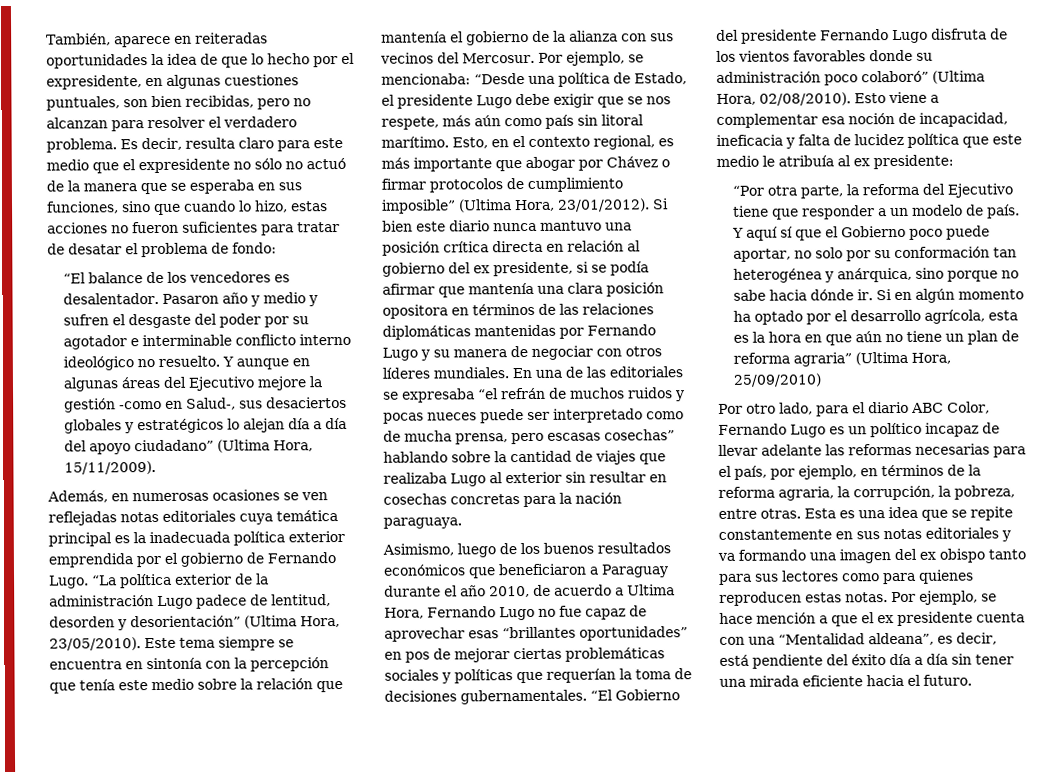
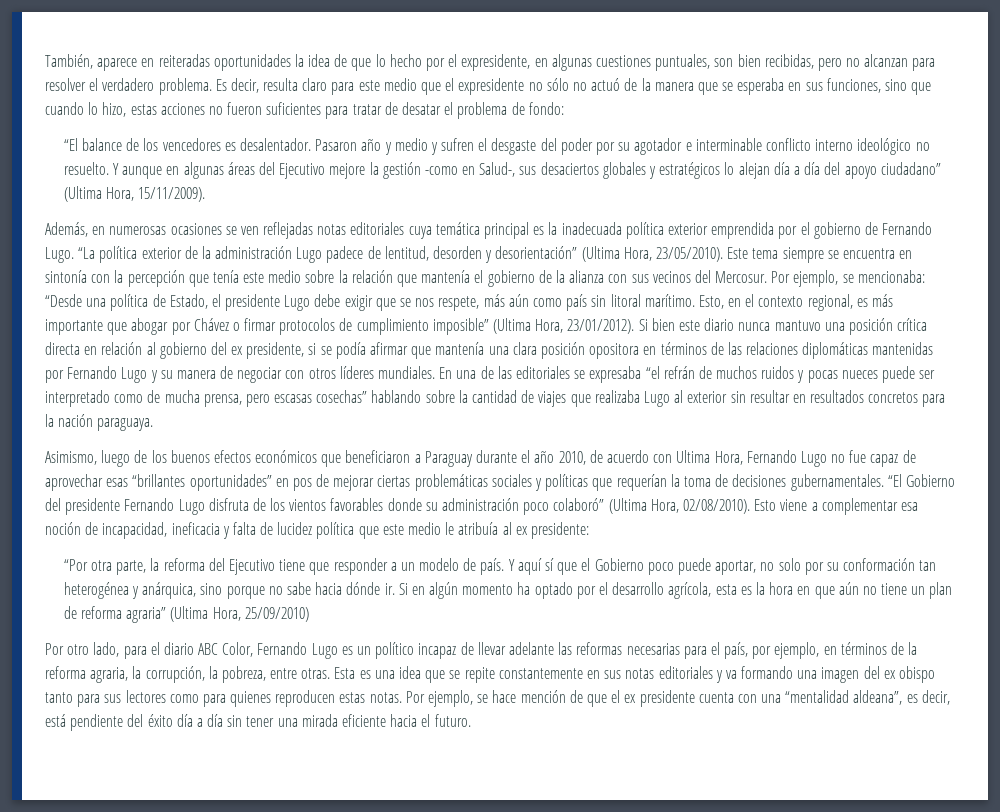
- En una de las editoriales se expresaba “el refrán de muchos ruidos y pocas nueces puede ser interpretado como de mucha prensa, pero escasas cosechas” hablando sobre la cantidad de viajes que realizaba Lugo al exterior sin resultar en cosechas concretas para la nación paraguaya.
+ En una de las editoriales se expresaba “el refrán de muchos ruidos y pocas nueces puede ser interpretado como de mucha prensa, pero escasas cosechas” hablando sobre la cantidad de viajes que realizaba Lugo al exterior sin resultar en resultados concretos para la nación paraguaya.
- Asimismo, luego de los buenos resultados económicos que beneficiaron a Paraguay durante el año 2010, de acuerdo a Ultima Hora, Fernando Lugo no fue capaz de aprovechar esas “brillantes oportunidades” en pos de mejorar ciertas problemáticas sociales y políticas que requerían la toma de decisiones gubernamentales.
+ Asimismo, luego de los buenos efectos económicos que beneficiaron a Paraguay durante el año 2010, de acuerdo con Ultima Hora, Fernando Lugo no fue capaz de aprovechar esas “brillantes oportunidades” en pos de mejorar ciertas problemáticas sociales y políticas que requerían la toma de decisiones gubernamentales.
- Por ejemplo, se hace mención a que el ex presidente cuenta con una “Mentalidad aldeana”, es decir, está pendiente del éxito día a día sin tener una mirada eficiente hacia el futuro.
+ Por ejemplo, se hace mención de que el ex presidente cuenta con una “mentalidad aldeana”, es decir, está pendiente del éxito día a día sin tener una mirada eficiente hacia el futuro.

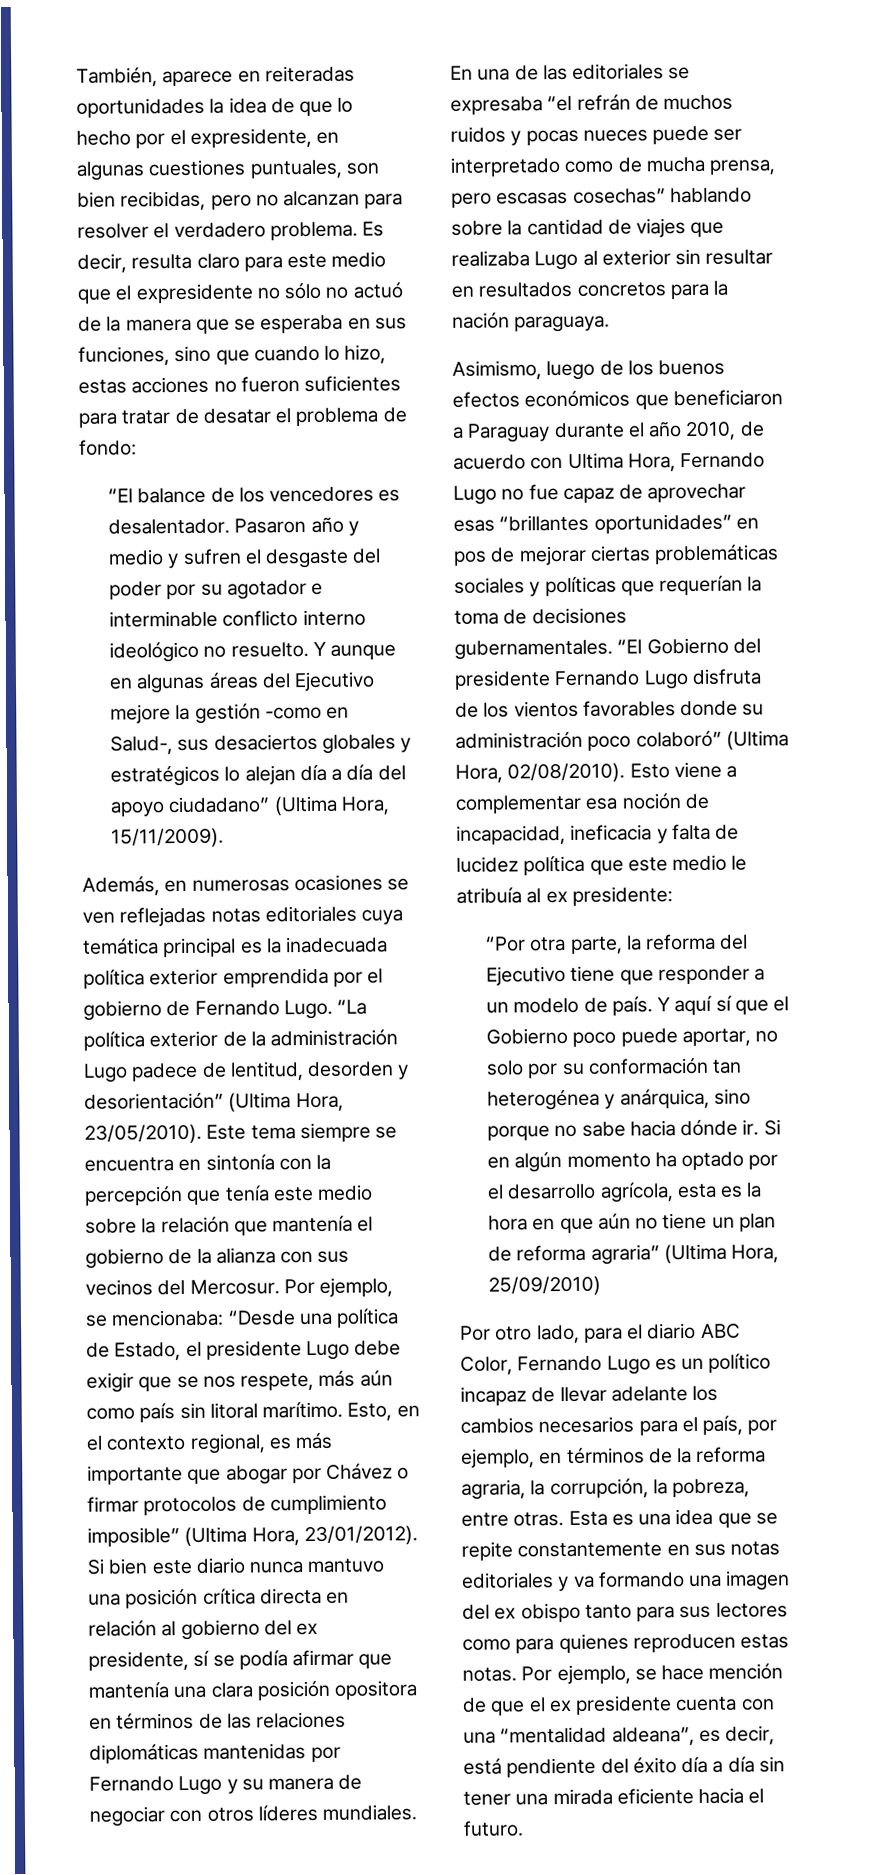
- Si bien este diario nunca mantuvo una posición crítica directa en relación al gobierno del ex presidente, si se podía afirmar que mantenía una clara posición opositora en términos de las relaciones diplomáticas mantenidas por Fernando Lugo y su manera de negociar con otros líderes mundiales.
+ Si bien este diario nunca mantuvo una posición crítica directa en relación al gobierno del ex presidente, sí se podía afirmar que mantenía una clara posición opositora en términos de las relaciones diplomáticas mantenidas por Fernando Lugo y su manera de negociar con otros líderes mundiales.
- Por otro lado, para el diario ABC Color, Fernando Lugo es un político incapaz de llevar adelante las reformas necesarias para el país, por ejemplo, en términos de la reforma agraria, la corrupción, la pobreza, entre otras.
+ Por otro lado, para el diario ABC Color, Fernando Lugo es un político incapaz de llevar adelante los cambios necesarios para el país, por ejemplo, en términos de la reforma agraria, la corrupción, la pobreza, entre otras.

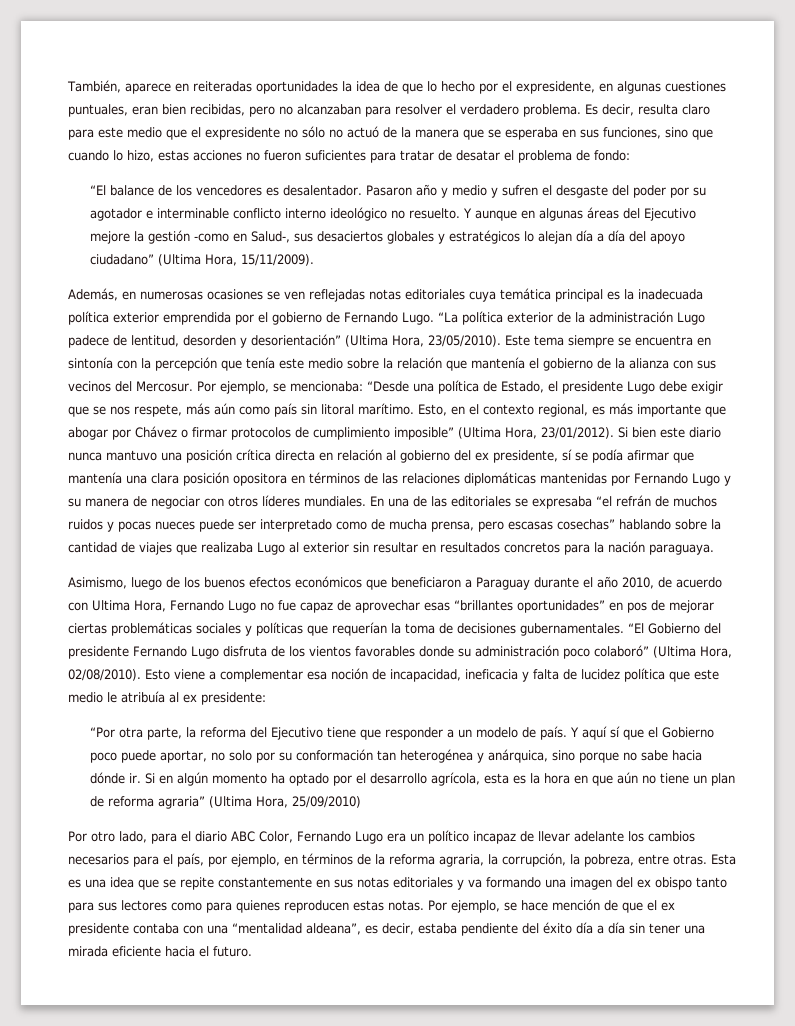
- También, aparece en reiteradas oportunidades la idea de que lo hecho por el expresidente, en algunas cuestiones puntuales, son bien recibidas, pero no alcanzan para resolver el verdadero problema.
+ También, aparece en reiteradas oportunidades la idea de que lo hecho por el expresidente, en algunas cuestiones puntuales, eran bien recibidas, pero no alcanzaban para resolver el verdadero problema.
- Por otro lado, para el diario ABC Color, Fernando Lugo es un político incapaz de llevar adelante los cambios necesarios para el país, por ejemplo, en términos de la reforma agraria, la corrupción, la pobreza, entre otras.
+ Por otro lado, para el diario ABC Color, Fernando Lugo era un político incapaz de llevar adelante los cambios necesarios para el país, por ejemplo, en términos de la reforma agraria, la corrupción, la pobreza, entre otras.
- Por ejemplo, se hace mención de que el ex presidente cuenta con una “mentalidad aldeana”, es decir, está pendiente del éxito día a día sin tener una mirada eficiente hacia el futuro.
+ Por ejemplo, se hace mención de que el ex presidente contaba con una “mentalidad aldeana”, es decir, estaba pendiente del éxito día a día sin tener una mirada eficiente hacia el futuro.

